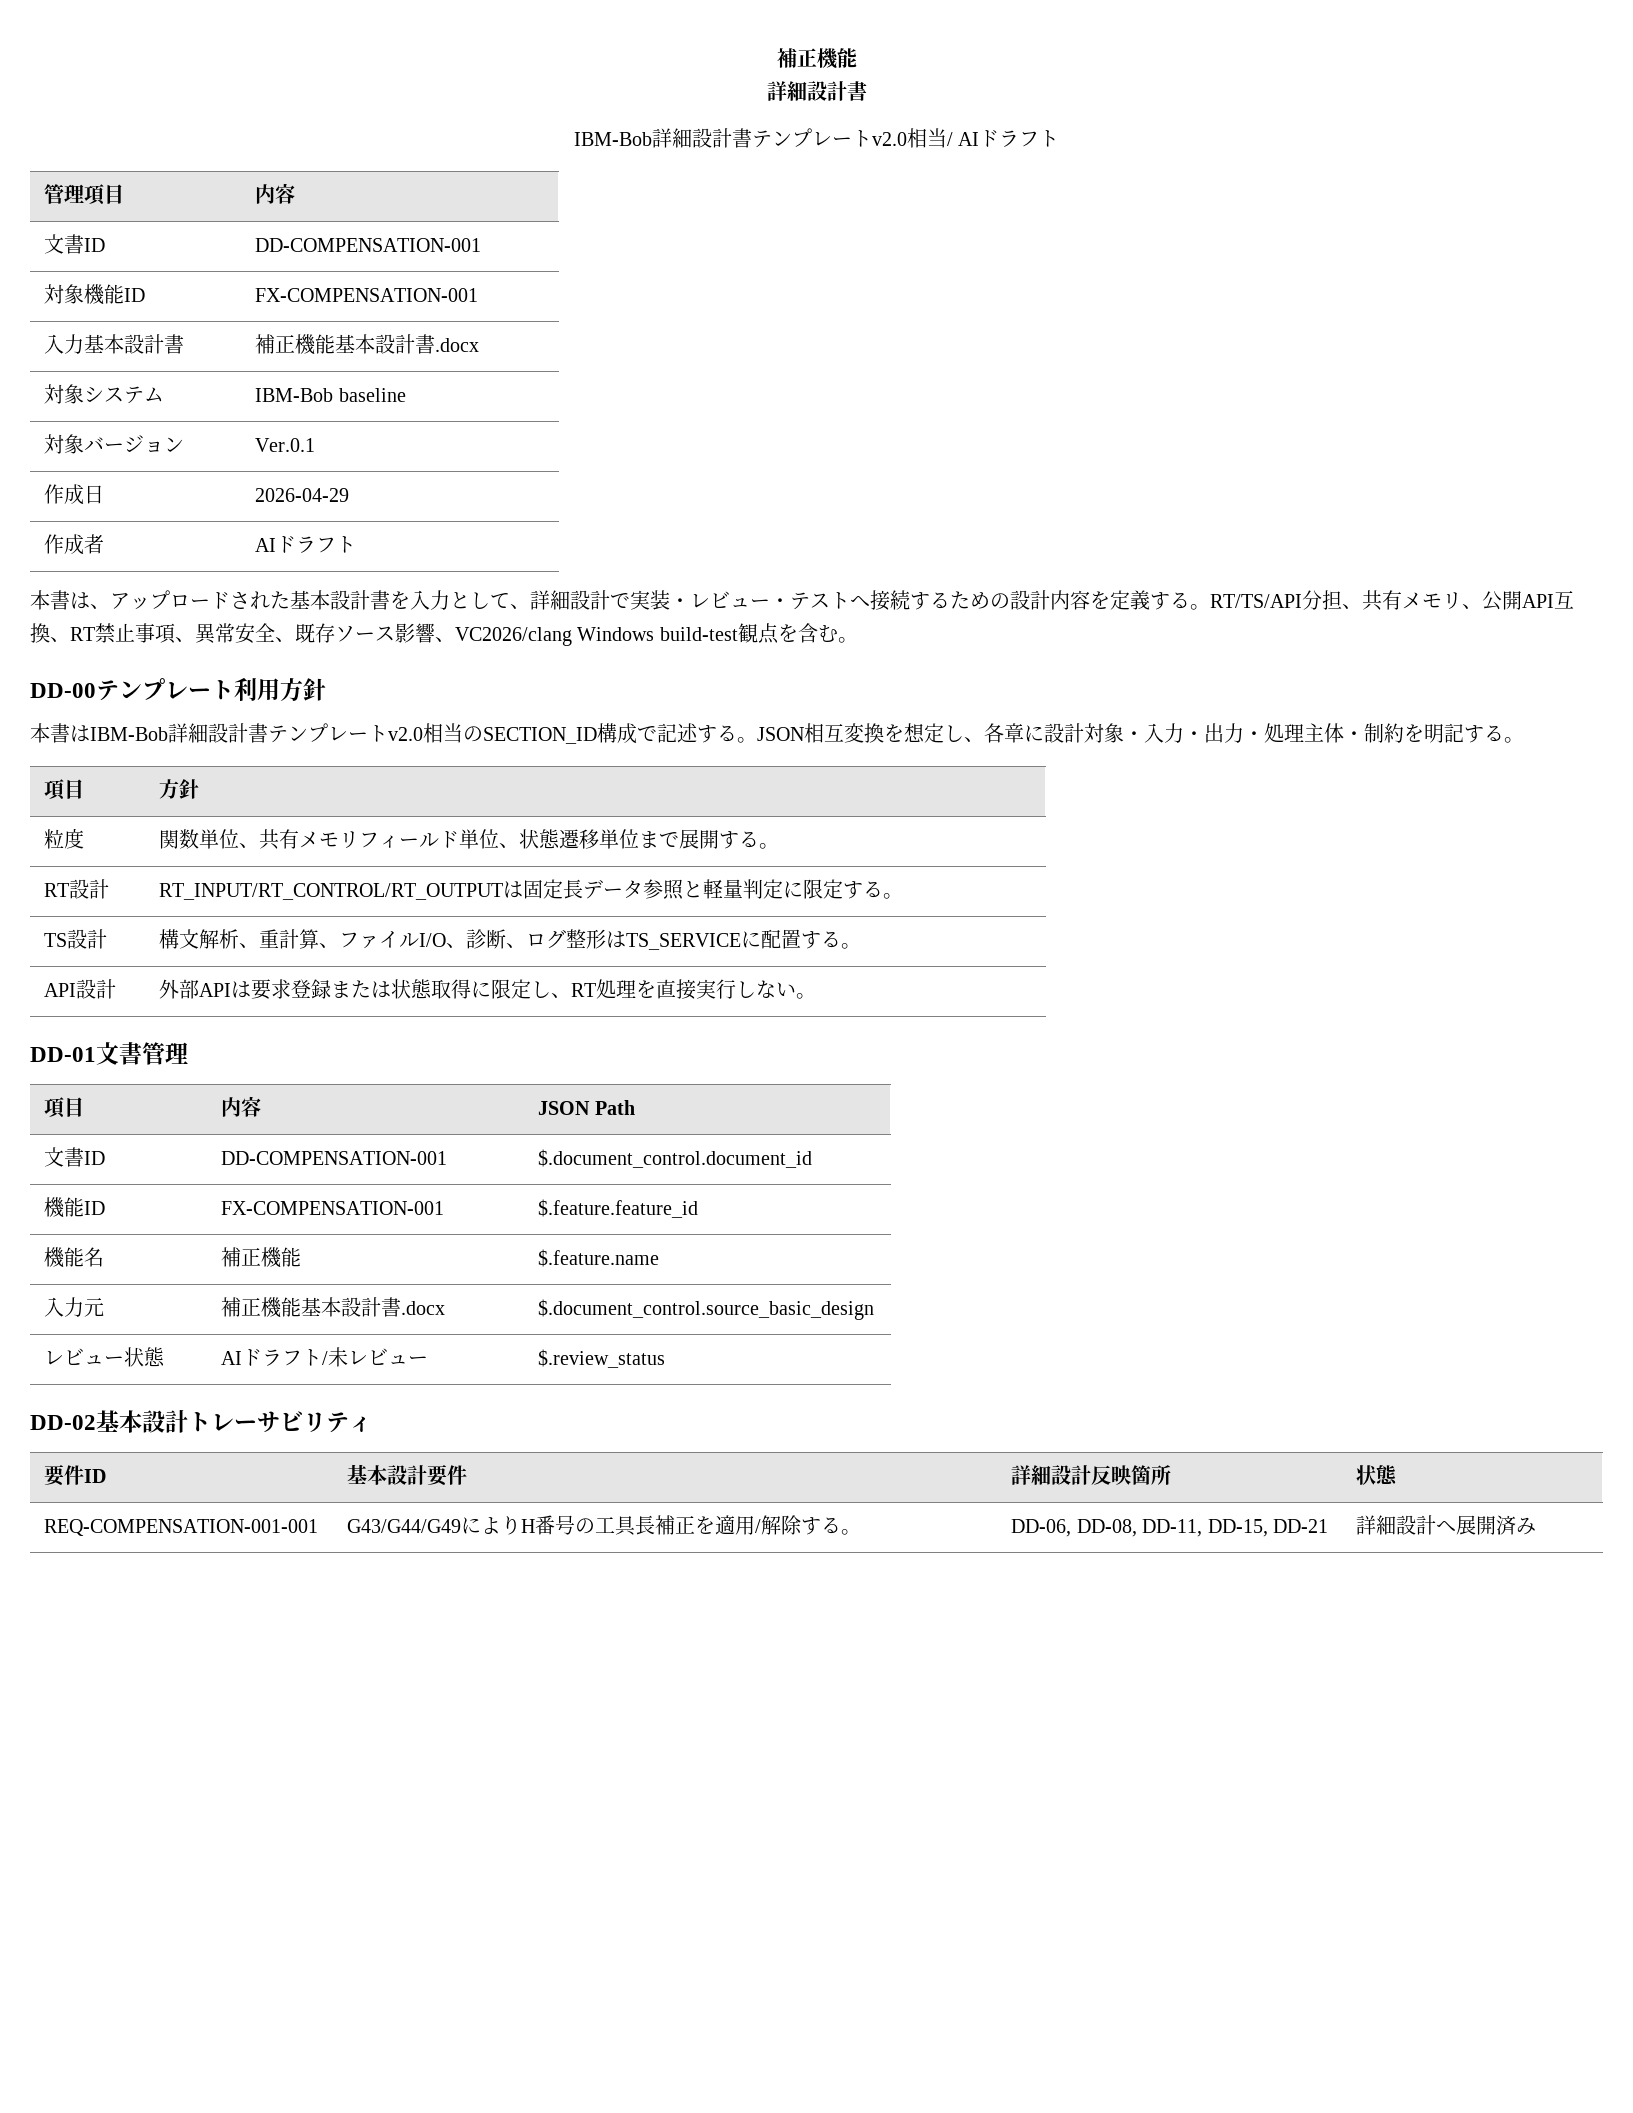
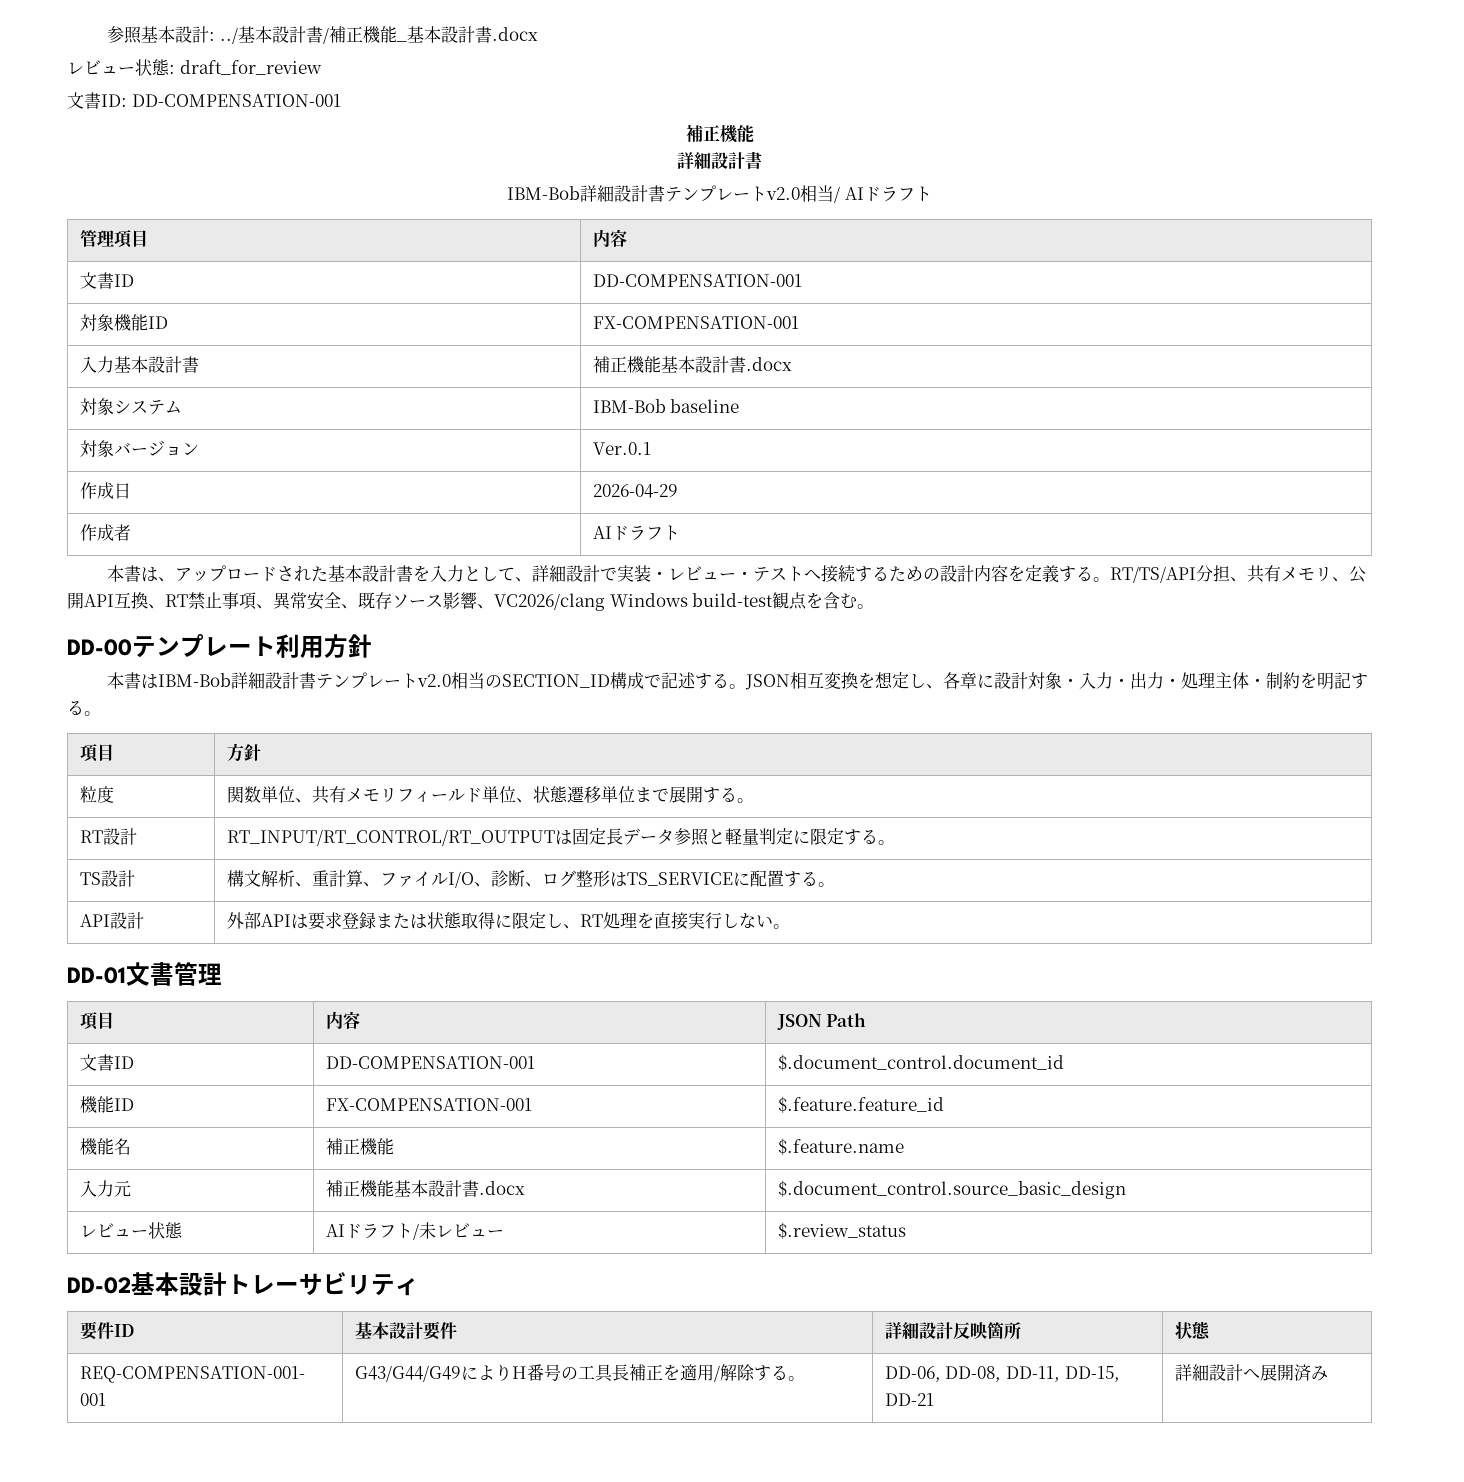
+ 参照基本設計: ../基本設計書/補正機能_基本設計書.docx
+ レビュー状態: draft_for_review
+ 文書ID: DD-COMPENSATION-001

